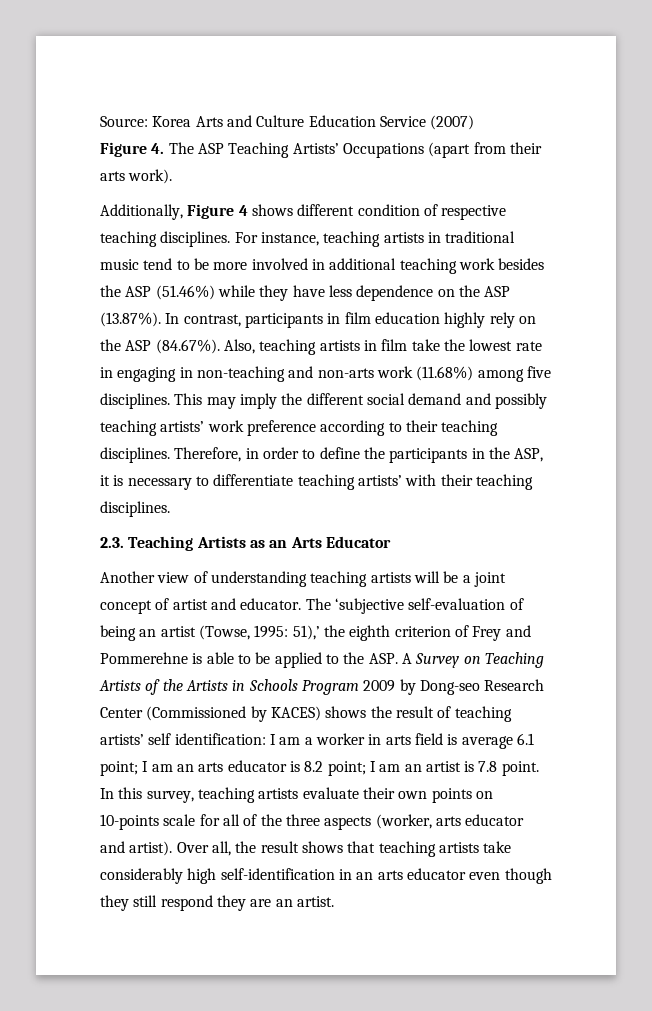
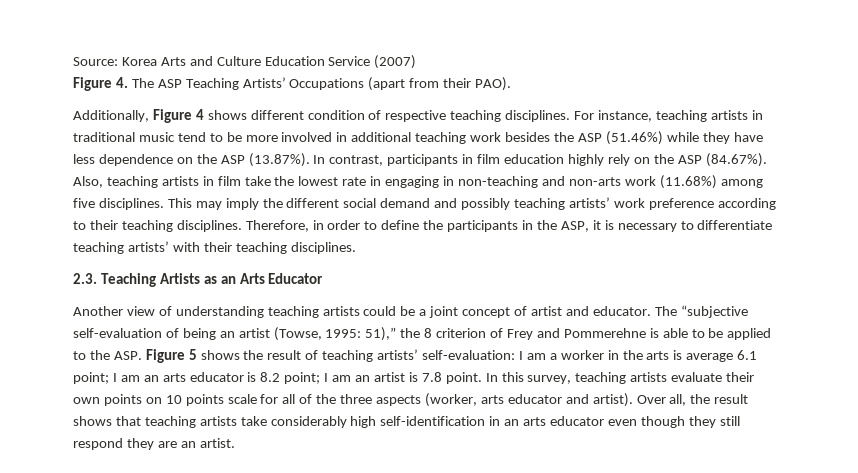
- Figure 4. The ASP Teaching Artists’ Occupations (apart from their arts work).
+ Figure 4. The ASP Teaching Artists’ Occupations (apart from their PAO).
- Another view of understanding teaching artists will be a joint concept of artist and educator.
+ Another view of understanding teaching artists could be a joint concept of artist and educator.
- The ‘subjective self-evaluation of being an artist (Towse, 1995: 51),’ the eighth criterion of Frey and Pommerehne is able to be applied to the ASP. A Survey on Teaching Artists of the Artists in Schools Program 2009 by Dong-seo Research Center (Commissioned by KACES) shows the result of teaching artists’ self identification: I am a worker in arts field is average 6.1 point; I am an arts educator is 8.2 point; I am an artist is 7.8 point.
+ The “subjective self-evaluation of being an artist (Towse, 1995: 51),” the 8 criterion of Frey and Pommerehne is able to be applied to the ASP. Figure 5 shows the result of teaching artists’ self-evaluation: I am a worker in the arts is average 6.1 point; I am an arts educator is 8.2 point; I am an artist is 7.8 point.
- In this survey, teaching artists evaluate their own points on 10-points scale for all of the three aspects (worker, arts educator and artist).
+ In this survey, teaching artists evaluate their own points on 10 points scale for all of the three aspects (worker, arts educator and artist).

